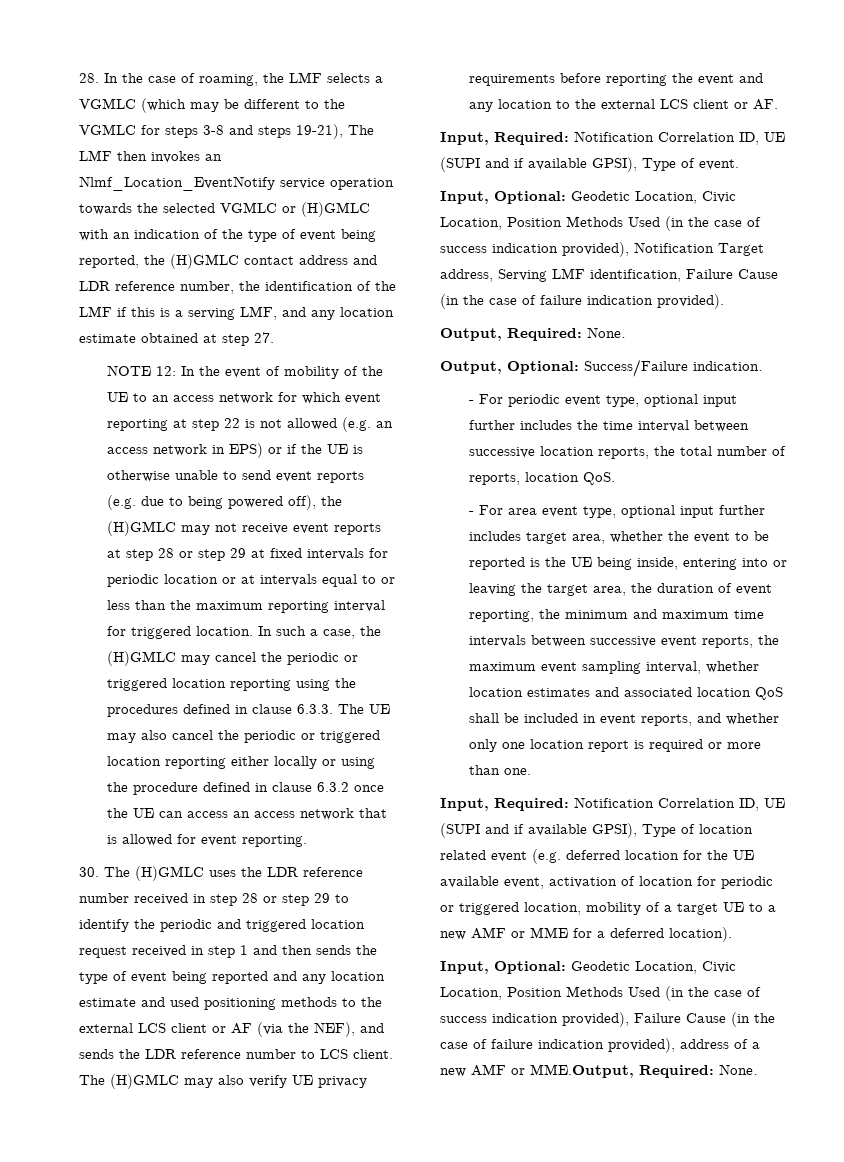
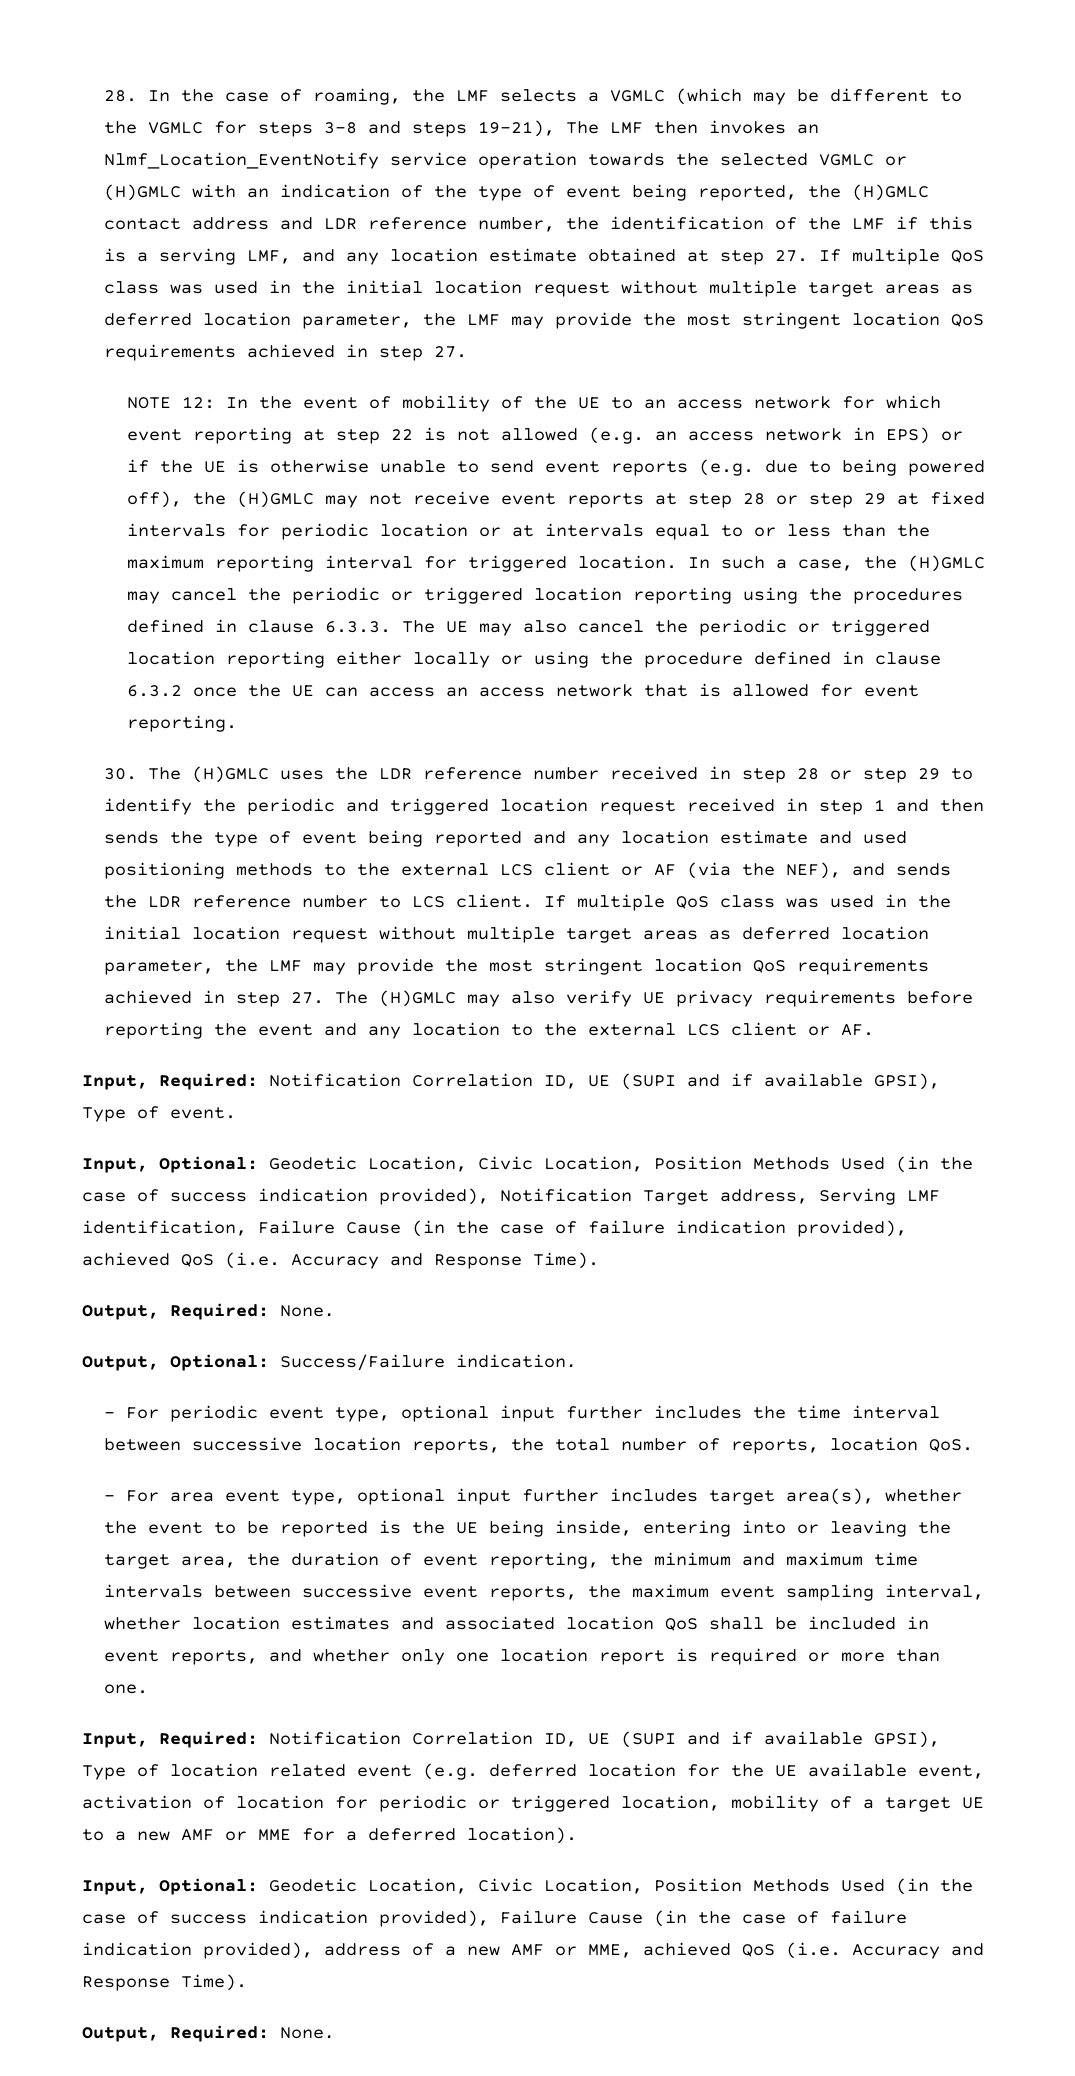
- 28. In the case of roaming, the LMF selects a VGMLC (which may be different to the VGMLC for steps 3-8 and steps 19-21), The LMF then invokes an Nlmf_Location_EventNotify service operation towards the selected VGMLC or (H)GMLC with an indication of the type of event being reported, the (H)GMLC contact address and LDR reference number, the identification of the LMF if this is a serving LMF, and any location estimate obtained at step 27.
+ 28. In the case of roaming, the LMF selects a VGMLC (which may be different to the VGMLC for steps 3-8 and steps 19-21), The LMF then invokes an Nlmf_Location_EventNotify service operation towards the selected VGMLC or (H)GMLC with an indication of the type of event being reported, the (H)GMLC contact address and LDR reference number, the identification of the LMF if this is a serving LMF, and any location estimate obtained at step 27. If multiple QoS class was used in the initial location request without multiple target areas as deferred location parameter, the LMF may provide the most stringent location QoS requirements achieved in step 27.
- The (H)GMLC may also verify UE privacy requirements before reporting the event and any location to the external LCS client or AF.
+ If multiple QoS class was used in the initial location request without multiple target areas as deferred location parameter, the LMF may provide the most stringent location QoS requirements achieved in step 27. The (H)GMLC may also verify UE privacy requirements before reporting the event and any location to the external LCS client or AF.
- Input, Optional: Geodetic Location, Civic Location, Position Methods Used (in the case of success indication provided), Notification Target address, Serving LMF identification, Failure Cause (in the case of failure indication provided).
+ Input, Optional: Geodetic Location, Civic Location, Position Methods Used (in the case of success indication provided), Notification Target address, Serving LMF identification, Failure Cause (in the case of failure indication provided), achieved QoS (i.e. Accuracy and Response Time).
- - For area event type, optional input further includes target area, whether the event to be reported is the UE being inside, entering into or leaving the target area, the duration of event reporting, the minimum and maximum time intervals between successive event reports, the maximum event sampling interval, whether location estimates and associated location QoS shall be included in event reports, and whether only one location report is required or more than one.
+ - For area event type, optional input further includes target area(s), whether the event to be reported is the UE being inside, entering into or leaving the target area, the duration of event reporting, the minimum and maximum time intervals between successive event reports, the maximum event sampling interval, whether location estimates and associated location QoS shall be included in event reports, and whether only one location report is required or more than one.
- Input, Optional: Geodetic Location, Civic Location, Position Methods Used (in the case of success indication provided), Failure Cause (in the case of failure indication provided), address of a new AMF or MME.Output, Required: None.
+ Input, Optional: Geodetic Location, Civic Location, Position Methods Used (in the case of success indication provided), Failure Cause (in the case of failure indication provided), address of a new AMF or MME, achieved QoS (i.e. Accuracy and Response Time).
+ Output, Required: None.

